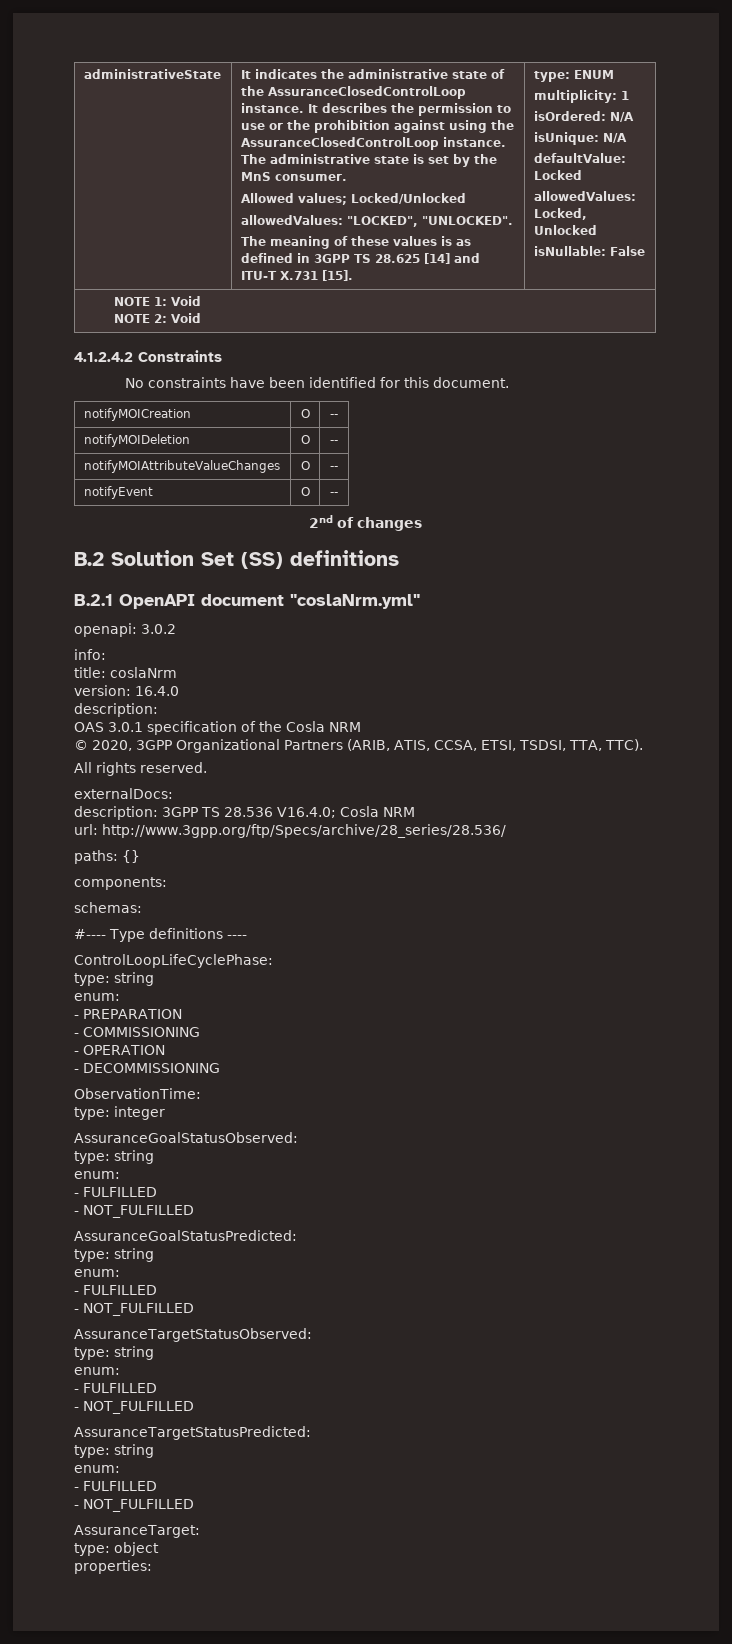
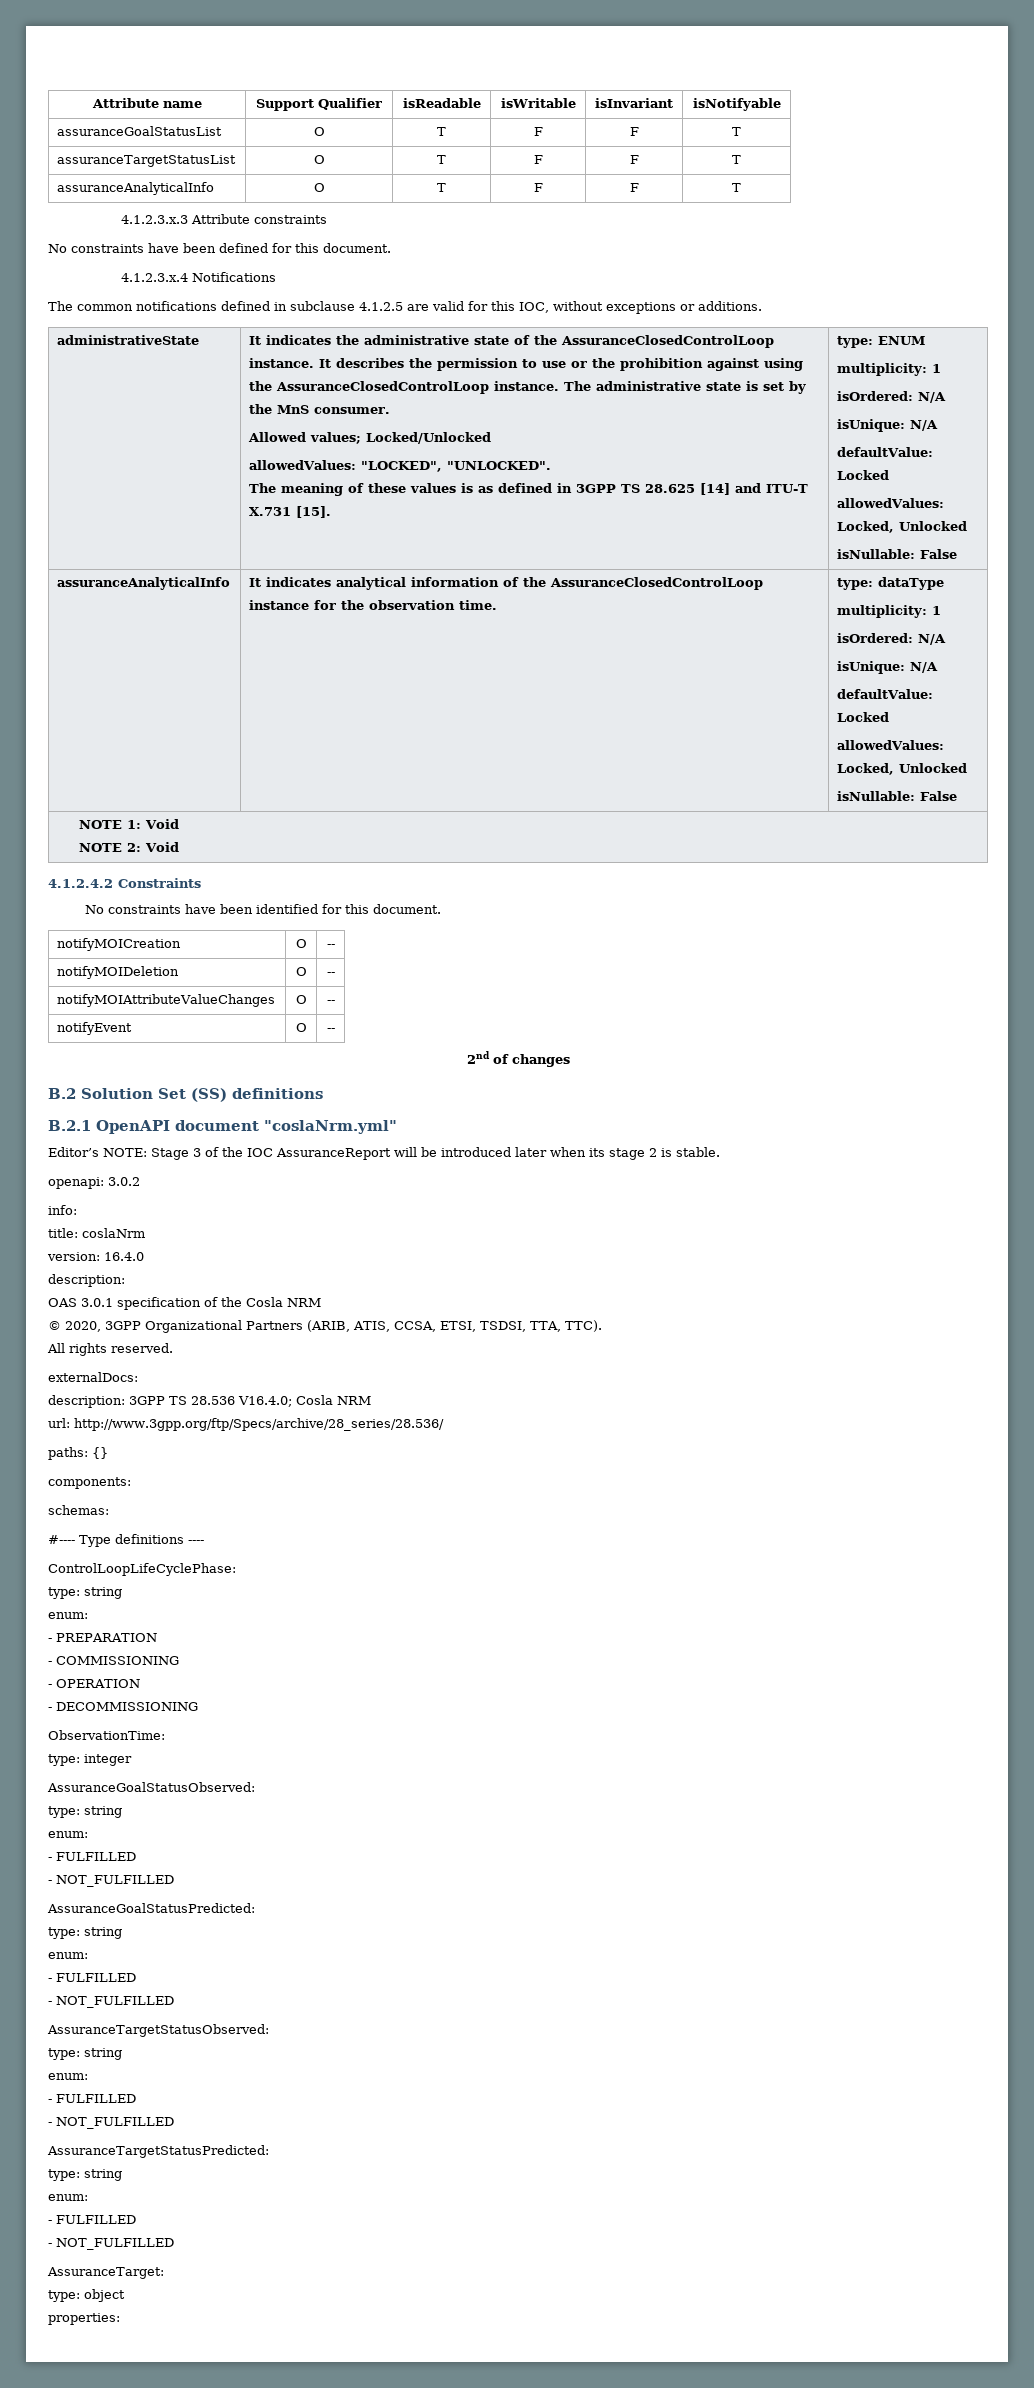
+ Attribute name | Support Qualifier | isReadable | isWritable | isInvariant | isNotifyable
+ assuranceGoalStatusList | O | T | F | F | T
+ assuranceTargetStatusList | O | T | F | F | T
+ assuranceAnalyticalInfo | O | T | F | F | T
+ 4.1.2.3.x.3 Attribute constraints
+ No constraints have been defined for this document.
+ 4.1.2.3.x.4 Notifications
+ The common notifications defined in subclause 4.1.2.5 are valid for this IOC, without exceptions or additions.
+ assuranceAnalyticalInfo | It indicates analytical information of the AssuranceClosedControlLoop instance for the observation time. | type: dataType
+ multiplicity: 1
+ isOrdered: N/A
+ isUnique: N/A
+ defaultValue: Locked
+ allowedValues: Locked, Unlocked
+ isNullable: False
+ Editor’s NOTE: Stage 3 of the IOC AssuranceReport will be introduced later when its stage 2 is stable.

